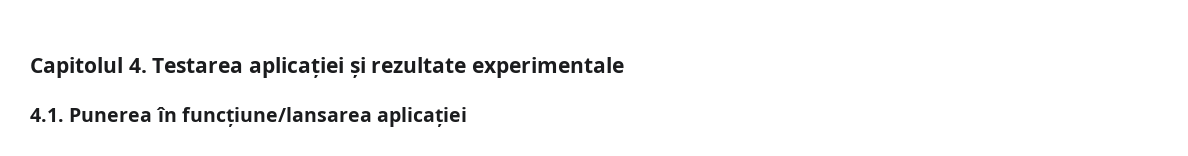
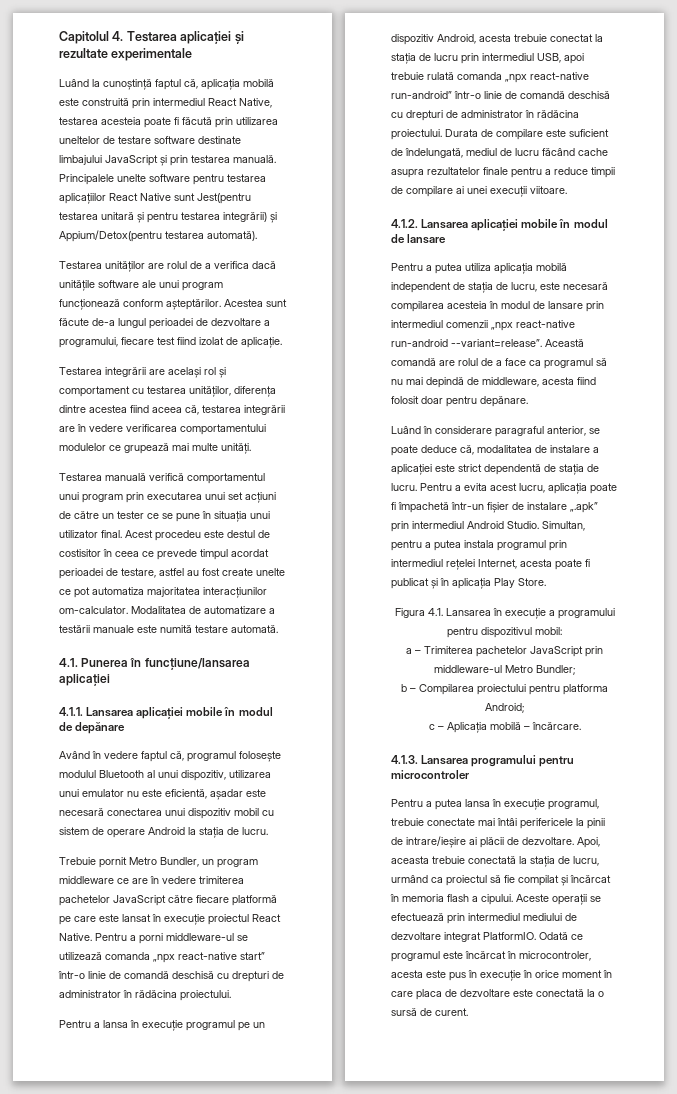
+ Luând la cunoștință faptul că, aplicația mobilă este construită prin intermediul React Native, testarea acesteia poate fi făcută prin utilizarea uneltelor de testare software destinate limbajului JavaScript și prin testarea manuală. Principalele unelte software pentru testarea aplicațiilor React Native sunt Jest(pentru testarea unitară și pentru testarea integrării) și Appium/Detox(pentru testarea automată).
+ Testarea unităților are rolul de a verifica dacă unitățile software ale unui program funcționează conform așteptărilor. Acestea sunt făcute de-a lungul perioadei de dezvoltare a programului, fiecare test fiind izolat de aplicație.
+ Testarea integrării are același rol și comportament cu testarea unităților, diferența dintre acestea fiind aceea că, testarea integrării are în vedere verificarea comportamentului modulelor ce grupează mai multe unități.
+ Testarea manuală verifică comportamentul unui program prin executarea unui set acțiuni de către un tester ce se pune în situația unui utilizator final. Acest procedeu este destul de costisitor în ceea ce prevede timpul acordat perioadei de testare, astfel au fost create unelte ce pot automatiza majoritatea interacțiunilor om-calculator. Modalitatea de automatizare a testării manuale este numită testare automată.
+ 4.1.1. Lansarea aplicației mobile în modul de depănare
+ Având în vedere faptul că, programul folosește modulul Bluetooth al unui dispozitiv, utilizarea unui emulator nu este eficientă, așadar este necesară conectarea unui dispozitiv mobil cu sistem de operare Android la stația de lucru.
+ Trebuie pornit Metro Bundler, un program middleware ce are în vedere trimiterea pachetelor JavaScript către fiecare platformă pe care este lansat în execuție proiectul React Native. Pentru a porni middleware-ul se utilizează comanda „npx react-native start” într-o linie de comandă deschisă cu drepturi de administrator în rădăcina proiectului.
+ Pentru a lansa în execuție programul pe un dispozitiv Android, acesta trebuie conectat la stația de lucru prin intermediul USB, apoi trebuie rulată comanda „npx react-native run-android” într-o linie de comandă deschisă cu drepturi de administrator în rădăcina proiectului. Durata de compilare este suficient de îndelungată, mediul de lucru făcând cache asupra rezultatelor finale pentru a reduce timpii de compilare ai unei execuții viitoare.
+ 4.1.2. Lansarea aplicației mobile în modul de lansare
+ Pentru a putea utiliza aplicația mobilă independent de stația de lucru, este necesară compilarea acesteia în modul de lansare prin intermediul comenzii „npx react-native run-android --variant=release”. Această comandă are rolul de a face ca programul să nu mai depindă de middleware, acesta fiind folosit doar pentru depănare.
+ Luând în considerare paragraful anterior, se poate deduce că, modalitatea de instalare a aplicației este strict dependentă de stația de lucru. Pentru a evita acest lucru, aplicația poate fi împachetă într-un fișier de instalare „.apk” prin intermediul Android Studio. Simultan, pentru a putea instala programul prin intermediul rețelei Internet, acesta poate fi publicat și în aplicația Play Store.
+ Figura 4.1. Lansarea în execuție a programului pentru dispozitivul mobil:
+ a – Trimiterea pachetelor JavaScript prin middleware-ul Metro Bundler;
+ b – Compilarea proiectului pentru platforma Android;
+ c – Aplicația mobilă – încărcare.
+ 4.1.3. Lansarea programului pentru microcontroler
+ Pentru a putea lansa în execuție programul, trebuie conectate mai întâi perifericele la pinii de intrare/ieșire ai plăcii de dezvoltare. Apoi, aceasta trebuie conectată la stația de lucru, urmând ca proiectul să fie compilat și încărcat în memoria flash a cipului. Aceste operații se efectuează prin intermediul mediului de dezvoltare integrat PlatformIO. Odată ce programul este încărcat în microcontroler, acesta este pus în execuție în orice moment în care placa de dezvoltare este conectată la o sursă de curent.

